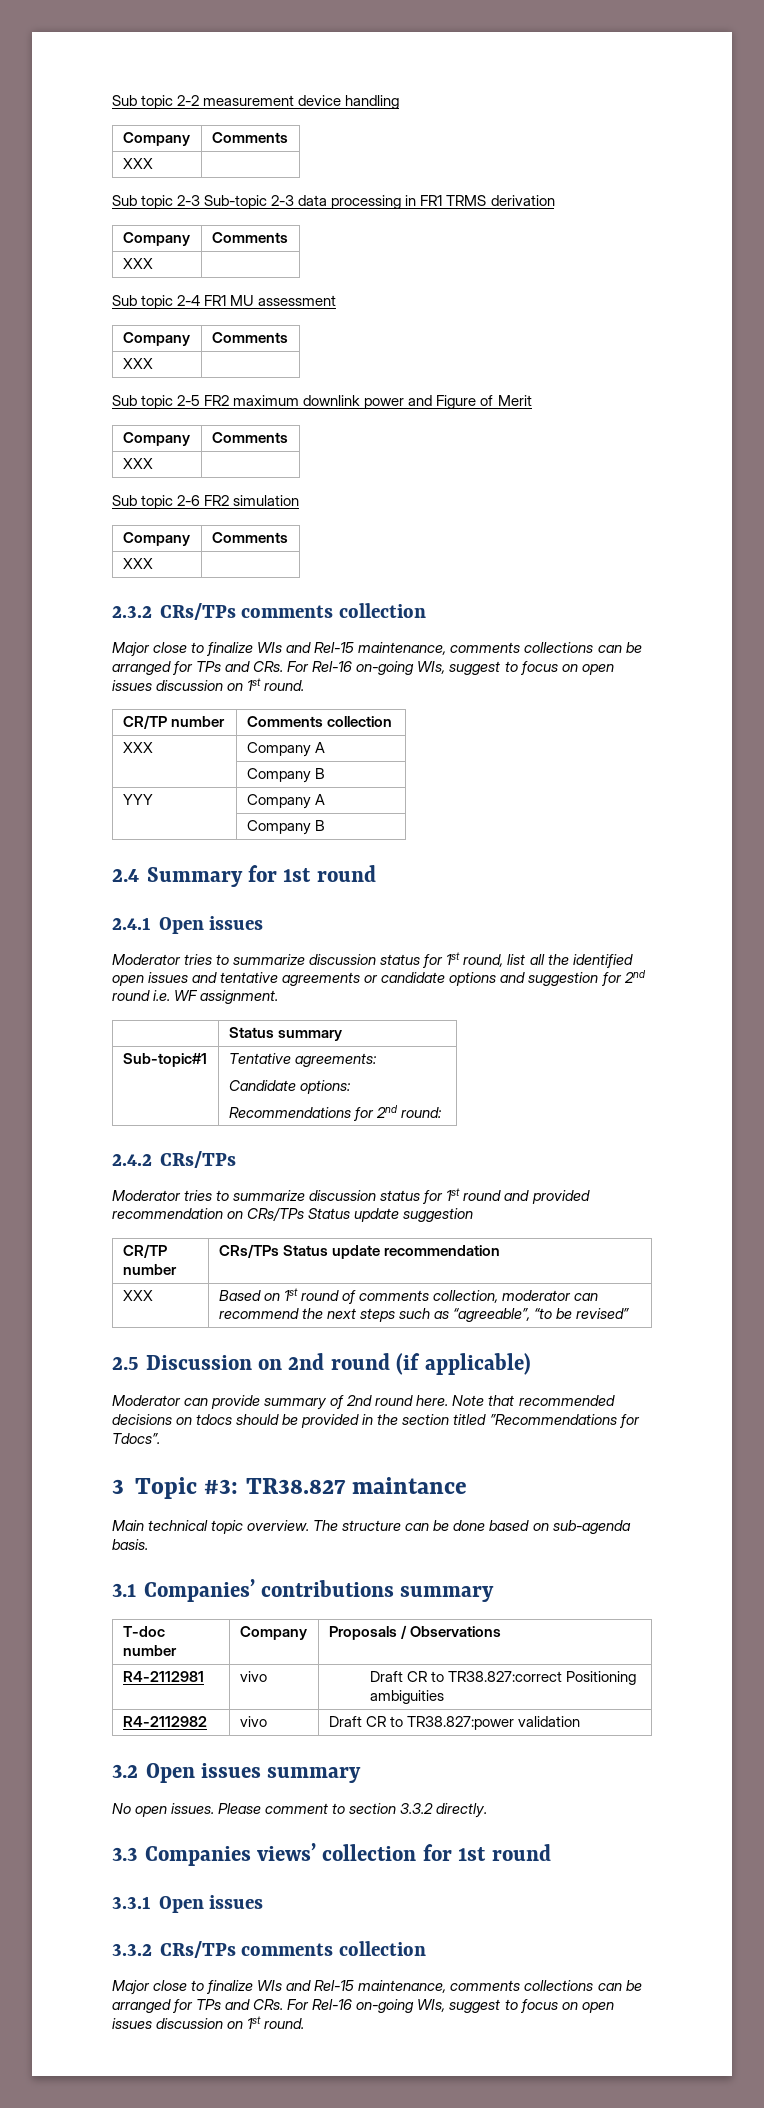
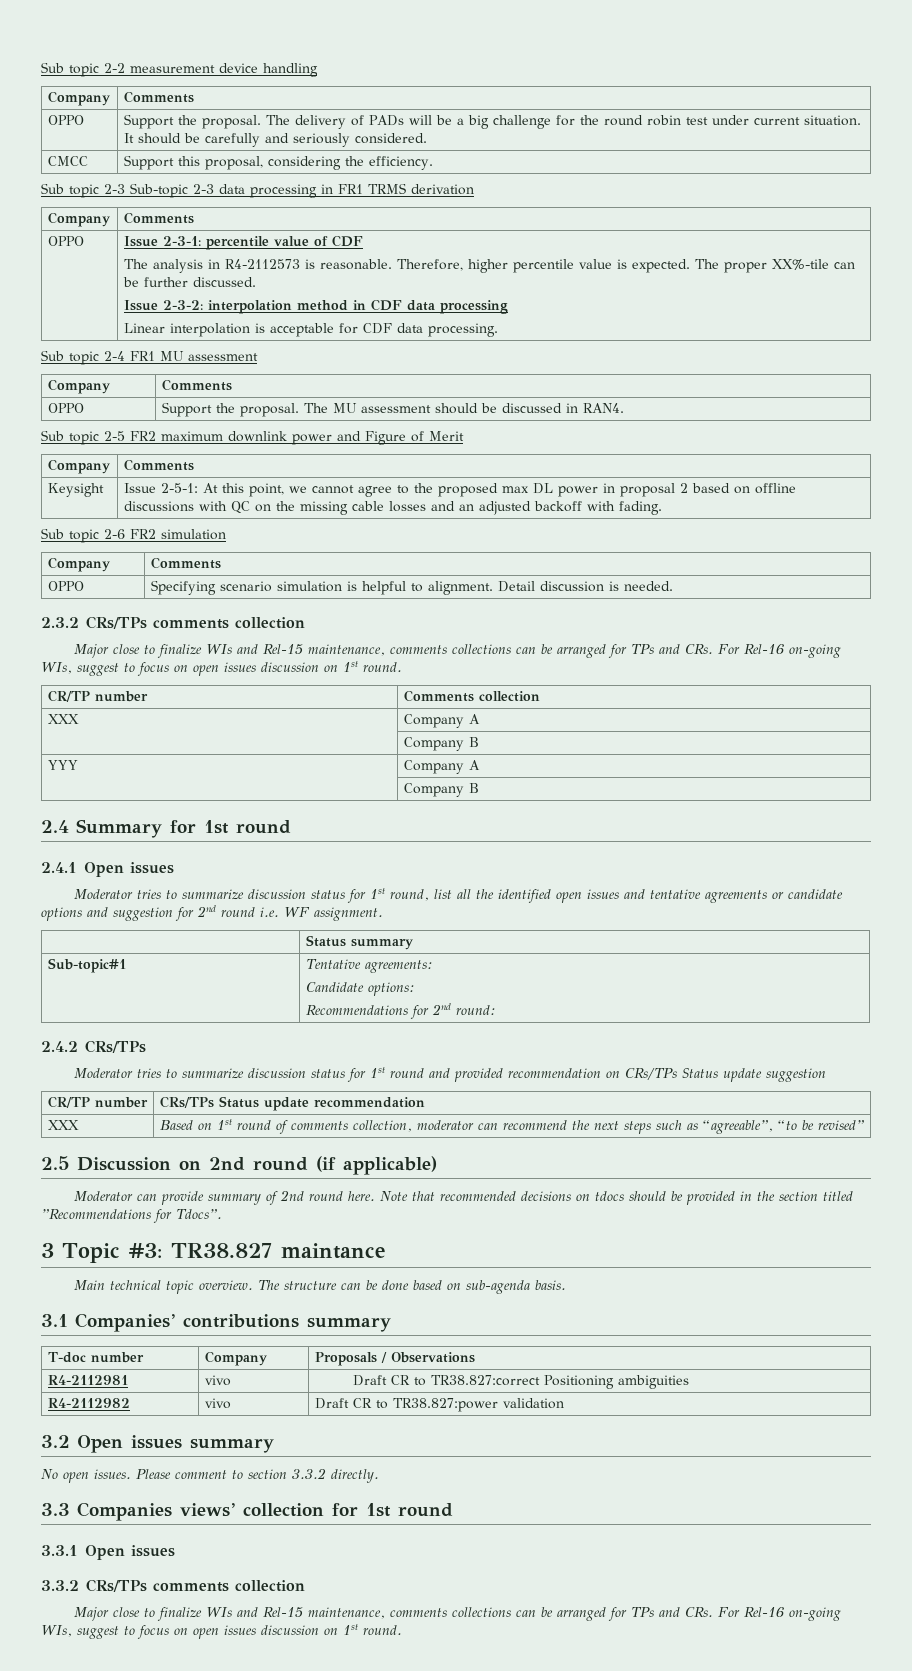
  Sub topic 2-2 measurement device handling
  Company | Comments
- XXX |
+ OPPO | Support the proposal. The delivery of PADs will be a big challenge for the round robin test under current situation. It should be carefully and seriously considered.
+ CMCC | Support this proposal, considering the efficiency.
  Sub topic 2-3 Sub-topic 2-3 data processing in FR1 TRMS derivation
  Company | Comments
- XXX
+ OPPO | Issue 2-3-1: percentile value of CDF
+ The analysis in R4-2112573 is reasonable. Therefore, higher percentile value is expected. The proper XX%-tile can be further discussed.
+ Issue 2-3-2: interpolation method in CDF data processing
+ Linear interpolation is acceptable for CDF data processing.
  Sub topic 2-4 FR1 MU assessment
  Company | Comments
- XXX |
+ OPPO | Support the proposal. The MU assessment should be discussed in RAN4.
  Sub topic 2-5 FR2 maximum downlink power and Figure of Merit
  Company | Comments
- XXX |
+ Keysight | Issue 2-5-1: At this point, we cannot agree to the proposed max DL power in proposal 2 based on offline discussions with QC on the missing cable losses and an adjusted backoff with fading.
  Sub topic 2-6 FR2 simulation
  Company | Comments
- XXX |
+ OPPO | Specifying scenario simulation is helpful to alignment. Detail discussion is needed.

